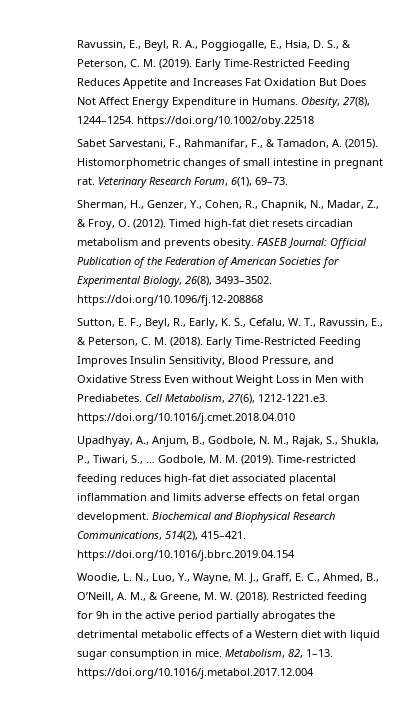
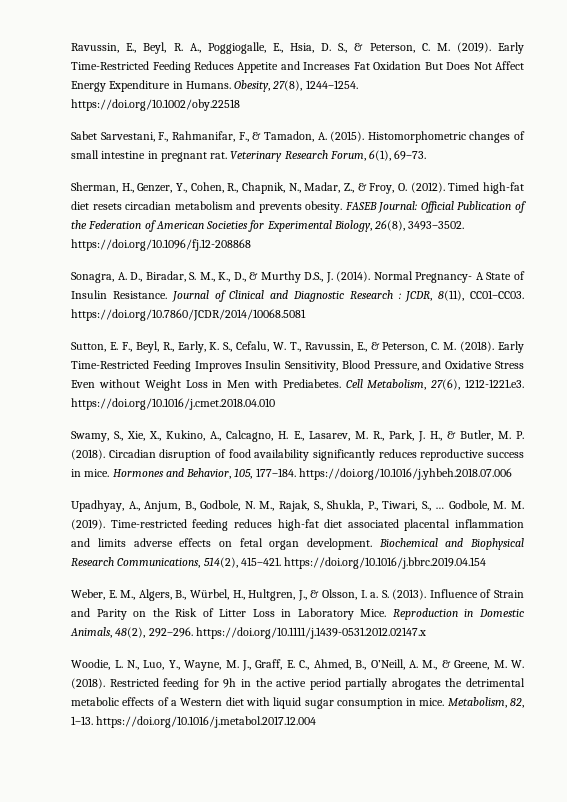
+ Sonagra, A. D., Biradar, S. M., K., D., & Murthy D.S., J. (2014). Normal Pregnancy- A State of Insulin Resistance. Journal of Clinical and Diagnostic Research : JCDR, 8(11), CC01–CC03. https://doi.org/10.7860/JCDR/2014/10068.5081
+ Swamy, S., Xie, X., Kukino, A., Calcagno, H. E., Lasarev, M. R., Park, J. H., & Butler, M. P. (2018). Circadian disruption of food availability significantly reduces reproductive success in mice. Hormones and Behavior, 105, 177–184. https://doi.org/10.1016/j.yhbeh.2018.07.006
+ Weber, E. M., Algers, B., Würbel, H., Hultgren, J., & Olsson, I. a. S. (2013). Influence of Strain and Parity on the Risk of Litter Loss in Laboratory Mice. Reproduction in Domestic Animals, 48(2), 292–296. https://doi.org/10.1111/j.1439-0531.2012.02147.x

